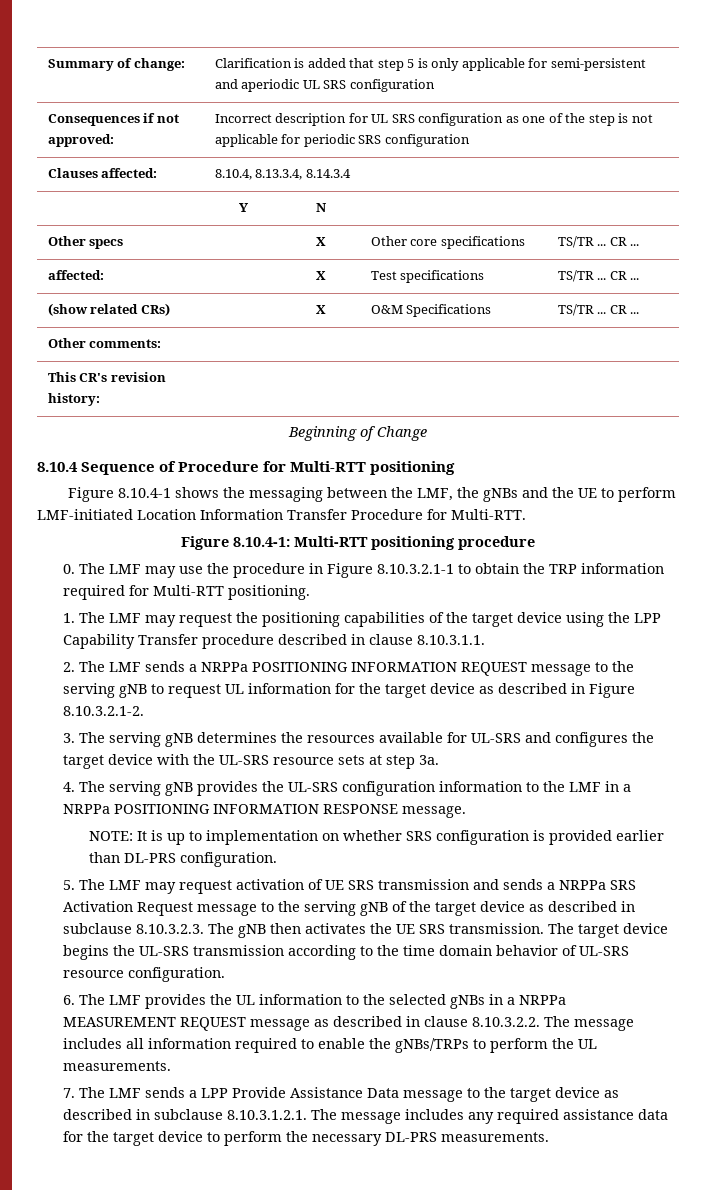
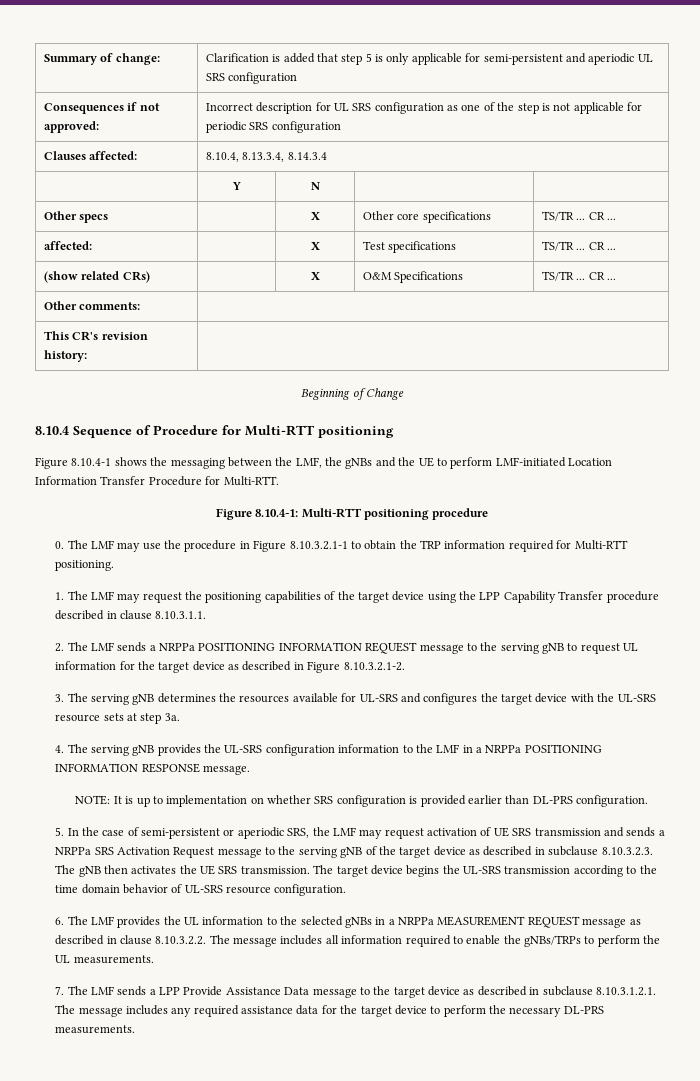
- 5. The LMF may request activation of UE SRS transmission and sends a NRPPa SRS Activation Request message to the serving gNB of the target device as described in subclause 8.10.3.2.3. The gNB then activates the UE SRS transmission.
+ 5. In the case of semi-persistent or aperiodic SRS, the LMF may request activation of UE SRS transmission and sends a NRPPa SRS Activation Request message to the serving gNB of the target device as described in subclause 8.10.3.2.3. The gNB then activates the UE SRS transmission.

